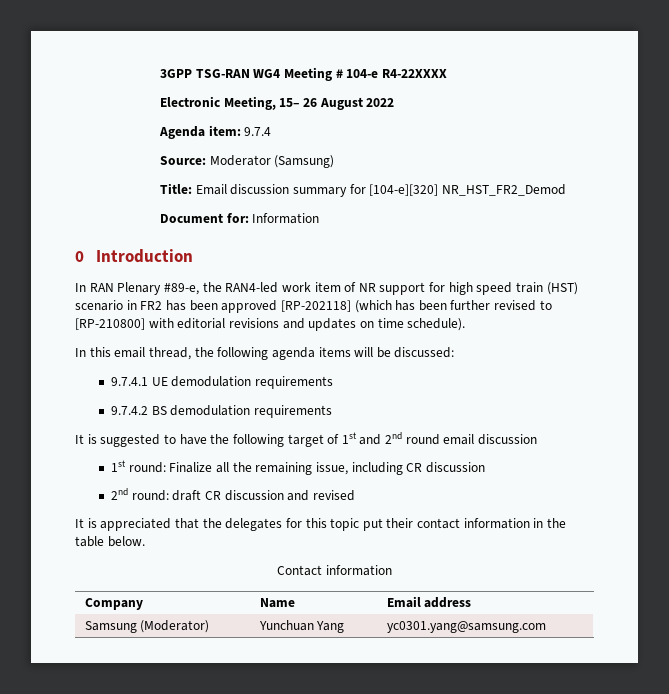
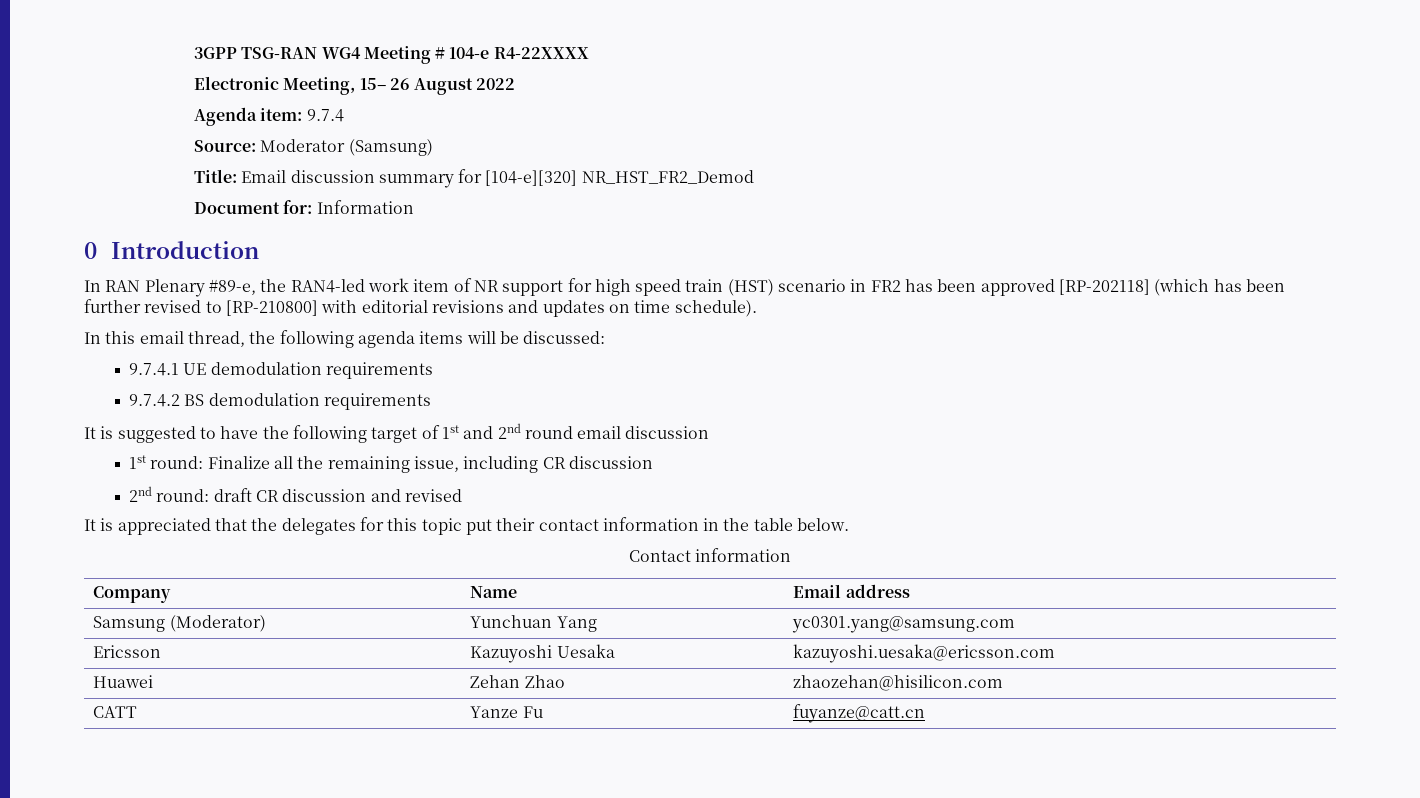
+ Ericsson | Kazuyoshi Uesaka | kazuyoshi.uesaka@ericsson.com
+ Huawei | Zehan Zhao | zhaozehan@hisilicon.com
+ CATT | Yanze Fu | fuyanze@catt.cn

